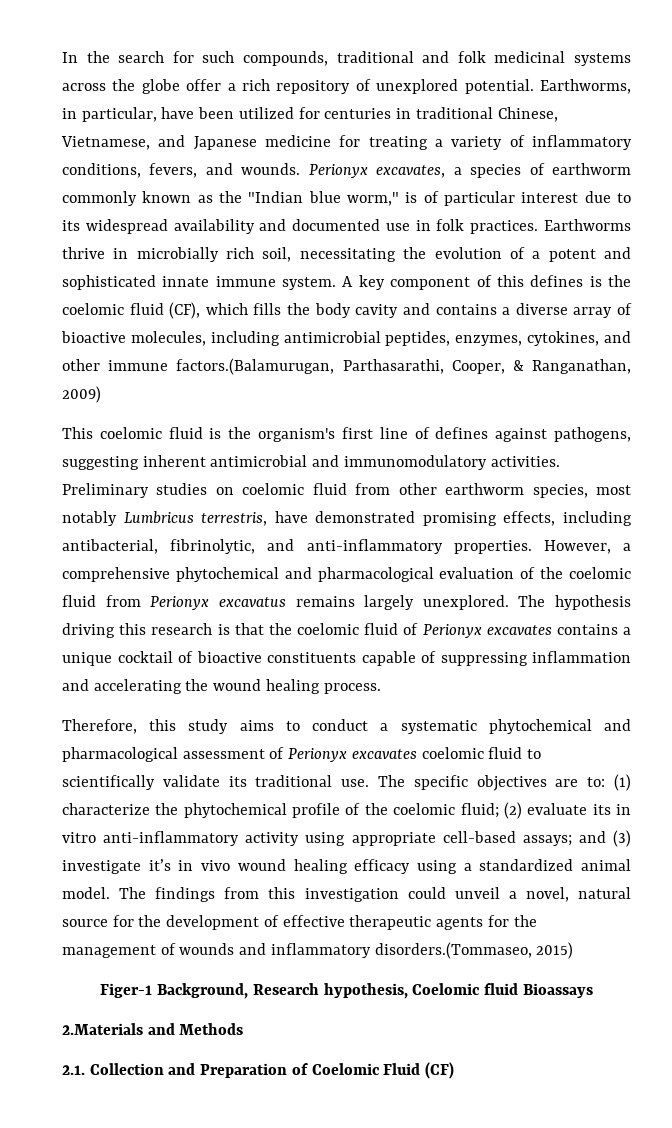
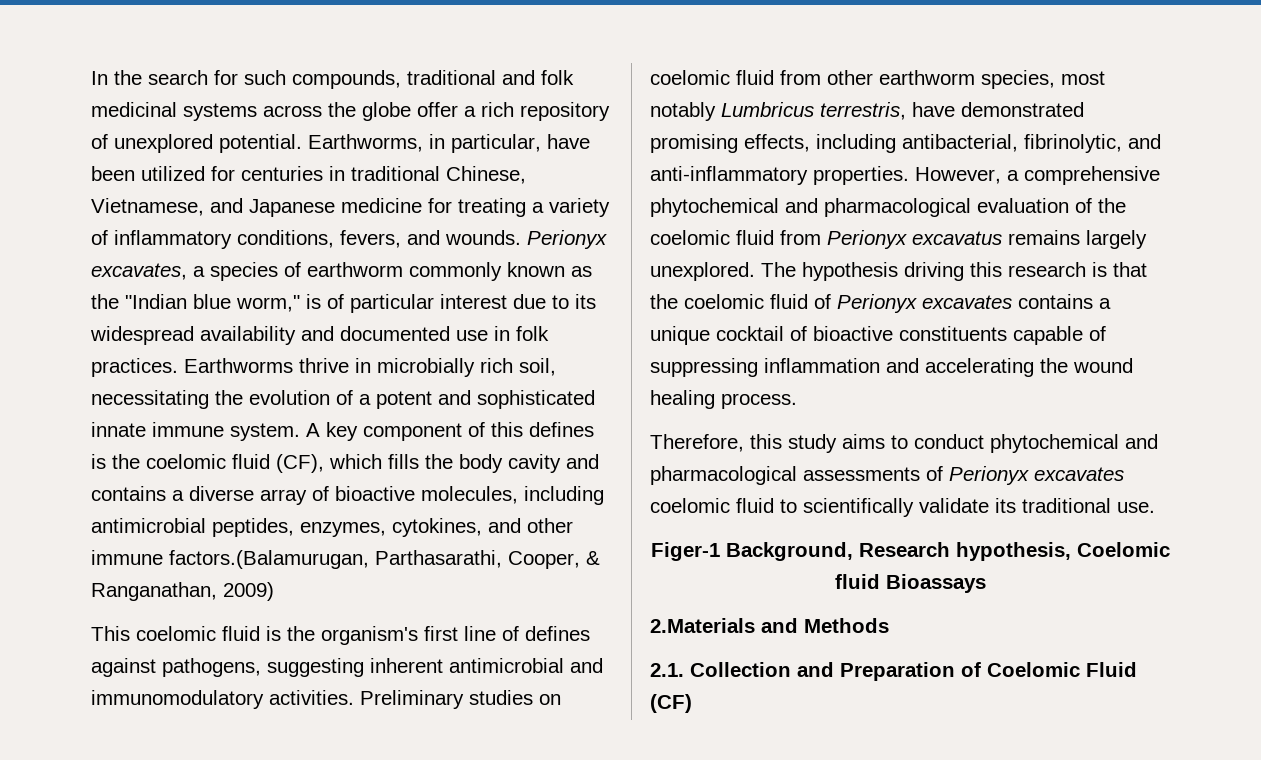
- Therefore, this study aims to conduct a systematic phytochemical and pharmacological assessment of Perionyx excavates coelomic fluid to scientifically validate its traditional use. The specific objectives are to: (1) characterize the phytochemical profile of the coelomic fluid; (2) evaluate its in vitro anti-inflammatory activity using appropriate cell-based assays; and (3) investigate it’s in vivo wound healing efficacy using a standardized animal model. The findings from this investigation could unveil a novel, natural source for the development of effective therapeutic agents for the management of wounds and inflammatory disorders.(Tommaseo, 2015)
+ Therefore, this study aims to conduct phytochemical and pharmacological assessments of Perionyx excavates coelomic fluid to scientifically validate its traditional use.

